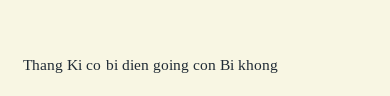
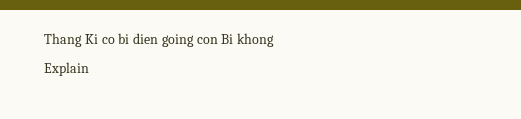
+ Explain

